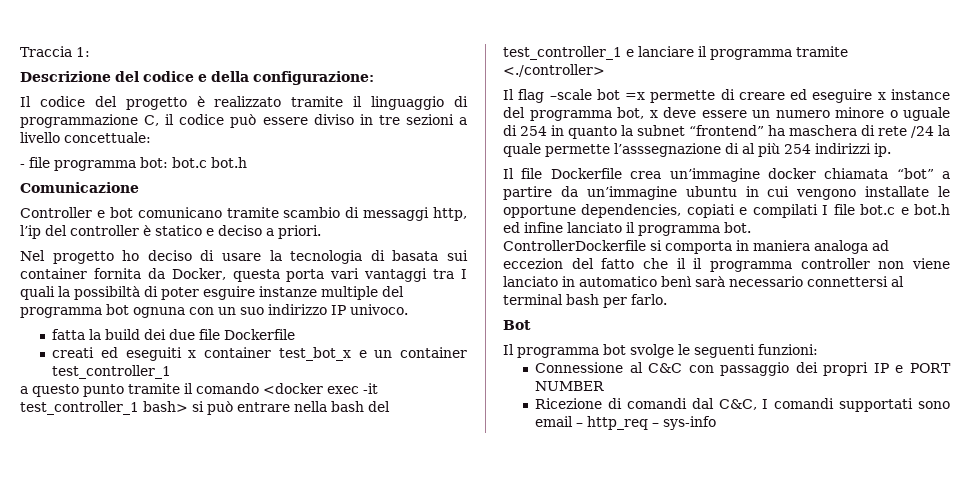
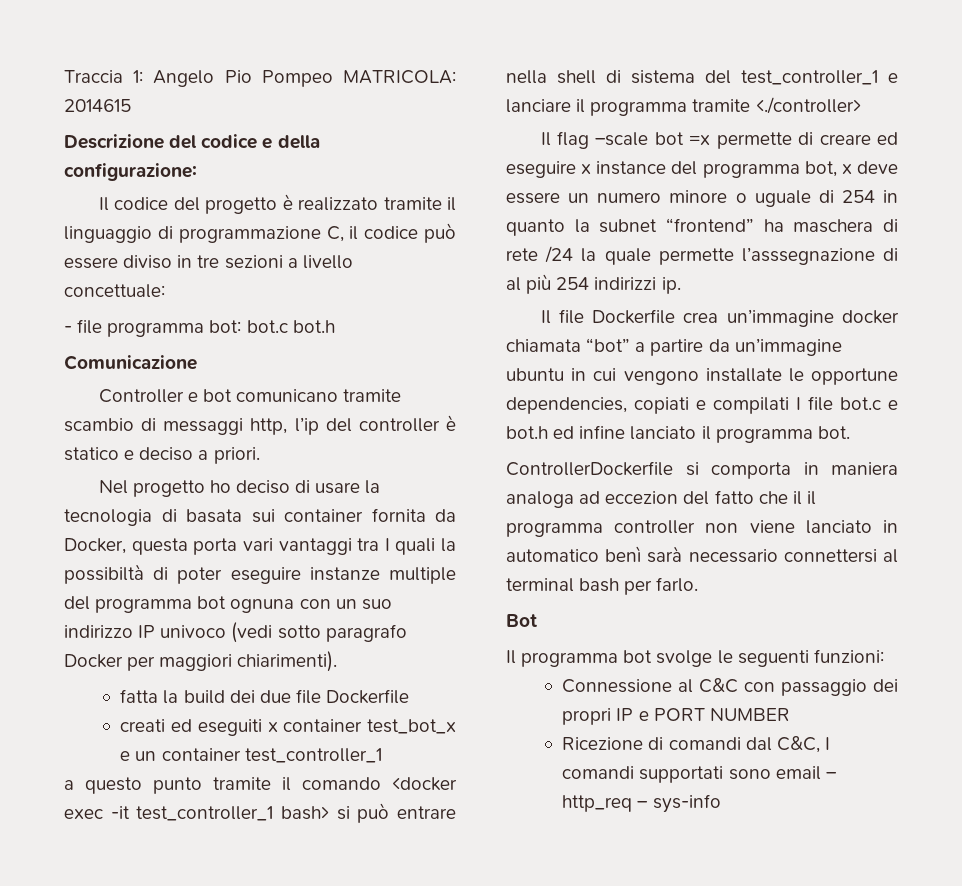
- Traccia 1:
+ Traccia 1: Angelo Pio Pompeo MATRICOLA: 2014615
- Nel progetto ho deciso di usare la tecnologia di basata sui container fornita da Docker, questa porta vari vantaggi tra I quali la possibiltà di poter esguire instanze multiple del programma bot ognuna con un suo indirizzo IP univoco.
+ Nel progetto ho deciso di usare la tecnologia di basata sui container fornita da Docker, questa porta vari vantaggi tra I quali la possibiltà di poter eseguire instanze multiple del programma bot ognuna con un suo indirizzo IP univoco (vedi sotto paragrafo Docker per maggiori chiarimenti).
- a questo punto tramite il comando <docker exec -it test_controller_1 bash> si può entrare nella bash del test_controller_1 e lanciare il programma tramite <./controller>
+ a questo punto tramite il comando <docker exec -it test_controller_1 bash> si può entrare nella shell di sistema del test_controller_1 e lanciare il programma tramite <./controller>

